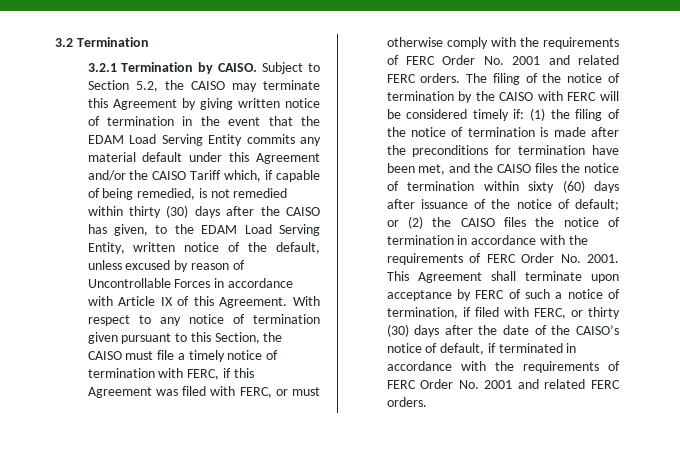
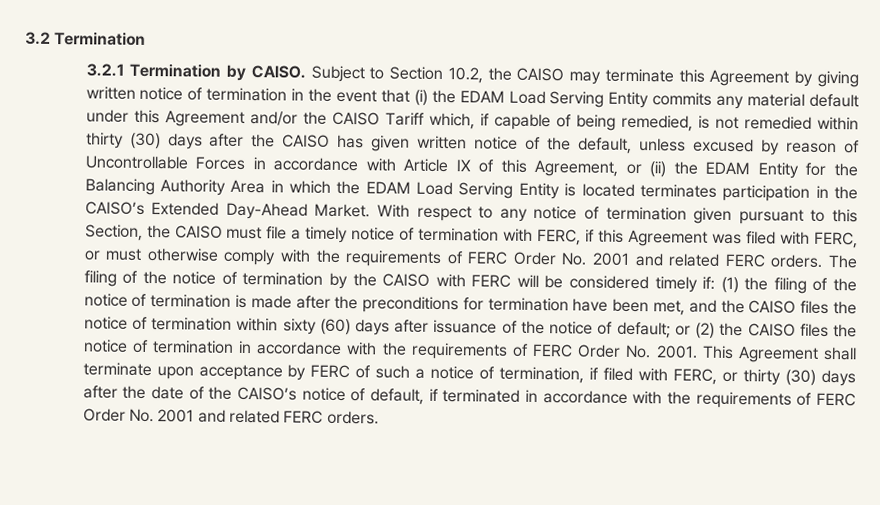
- Subject to Section 5.2, the CAISO may terminate this Agreement by giving written notice of termination in the event that the EDAM Load Serving Entity commits any material default under this Agreement and/or the CAISO Tariff which, if capable of being remedied, is not remedied within thirty (30) days after the CAISO has given, to the EDAM Load Serving Entity, written notice of the default, unless excused by reason of Uncontrollable Forces in accordance with Article IX of this Agreement.
+ Subject to Section 10.2, the CAISO may terminate this Agreement by giving written notice of termination in the event that (i) the EDAM Load Serving Entity commits any material default under this Agreement and/or the CAISO Tariff which, if capable of being remedied, is not remedied within thirty (30) days after the CAISO has given written notice of the default, unless excused by reason of Uncontrollable Forces in accordance with Article IX of this Agreement, or (ii) the EDAM Entity for the Balancing Authority Area in which the EDAM Load Serving Entity is located terminates participation in the CAISO’s Extended Day-Ahead Market.

